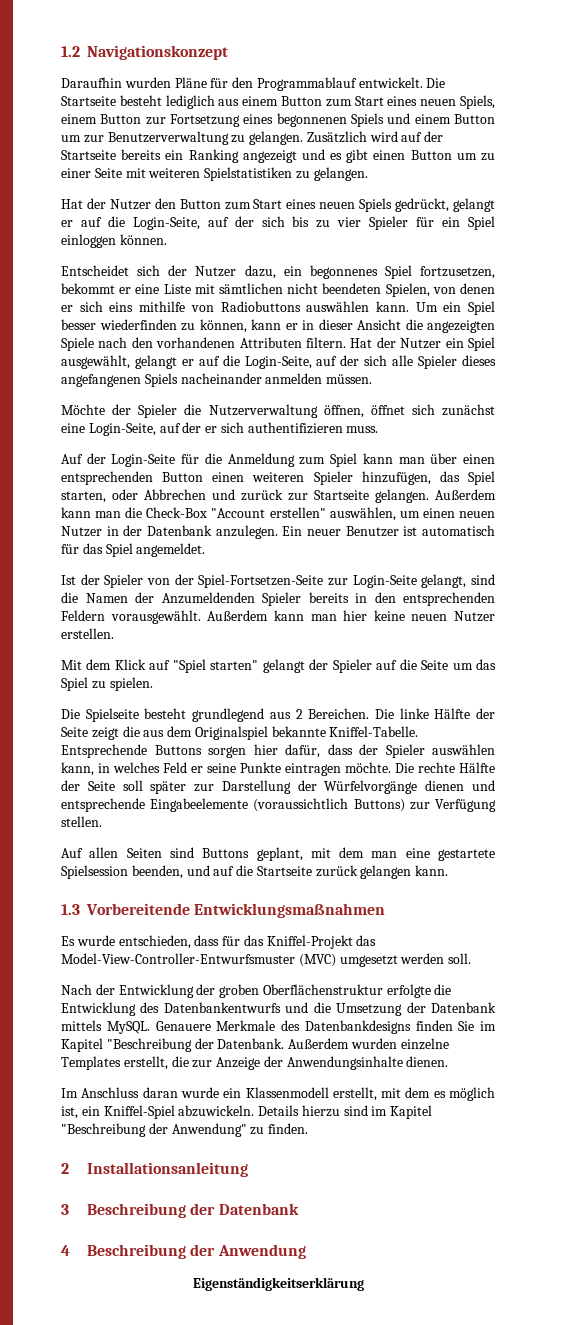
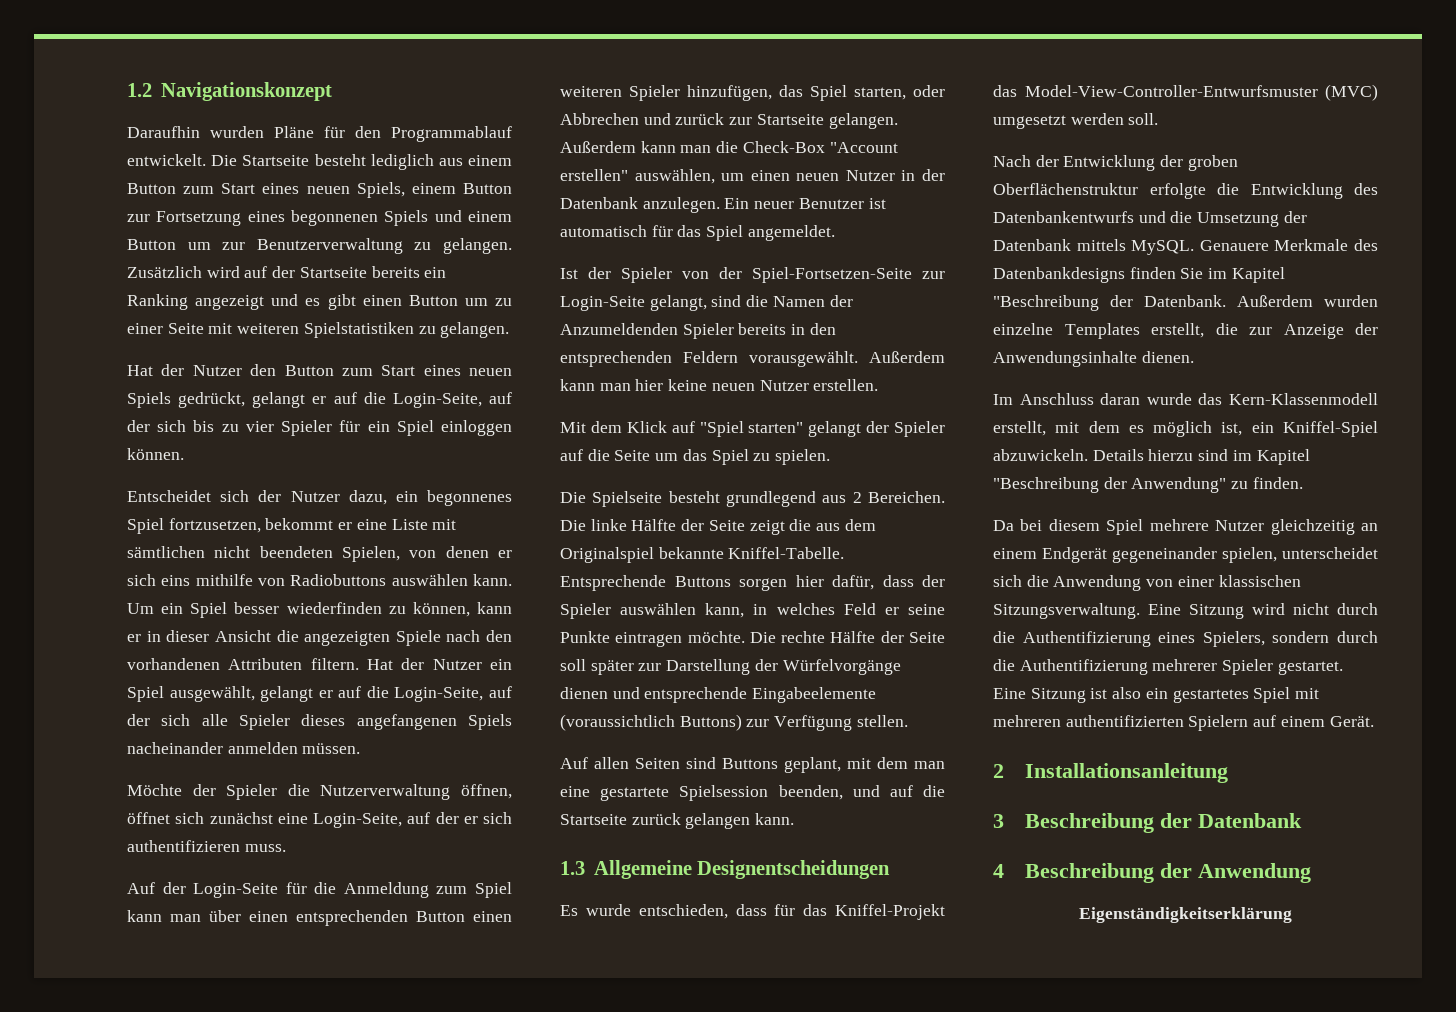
- 1.3 Vorbereitende Entwicklungsmaßnahmen
+ 1.3 Allgemeine Designentscheidungen
- Im Anschluss daran wurde ein Klassenmodell erstellt, mit dem es möglich ist, ein Kniffel-Spiel abzuwickeln.
+ Im Anschluss daran wurde das Kern-Klassenmodell erstellt, mit dem es möglich ist, ein Kniffel-Spiel abzuwickeln.
+ Da bei diesem Spiel mehrere Nutzer gleichzeitig an einem Endgerät gegeneinander spielen, unterscheidet sich die Anwendung von einer klassischen Sitzungsverwaltung. Eine Sitzung wird nicht durch die Authentifizierung eines Spielers, sondern durch die Authentifizierung mehrerer Spieler gestartet. Eine Sitzung ist also ein gestartetes Spiel mit mehreren authentifizierten Spielern auf einem Gerät.

